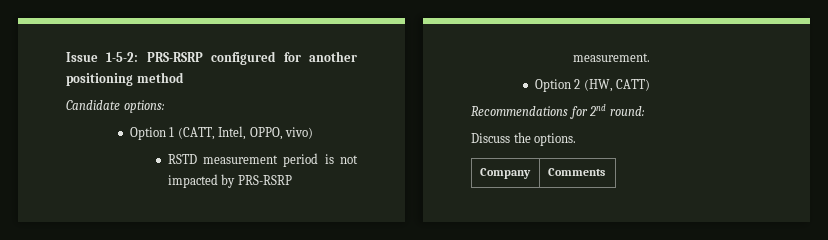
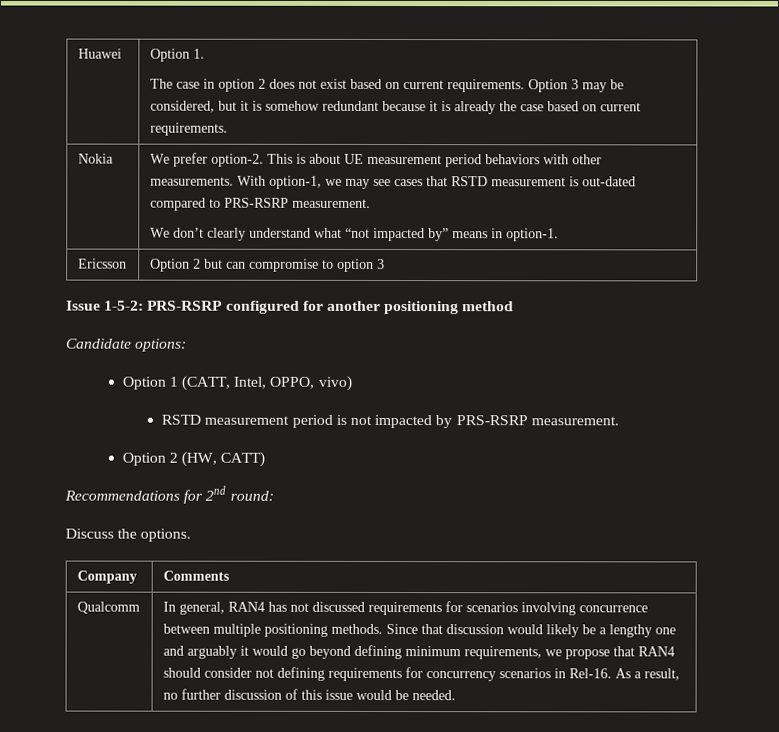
+ Huawei | Option 1.
+ The case in option 2 does not exist based on current requirements. Option 3 may be considered, but it is somehow redundant because it is already the case based on current requirements.
+ Nokia | We prefer option-2. This is about UE measurement period behaviors with other measurements. With option-1, we may see cases that RSTD measurement is out-dated compared to PRS-RSRP measurement.
+ We don’t clearly understand what “not impacted by” means in option-1.
+ Ericsson | Option 2 but can compromise to option 3
+ Qualcomm | In general, RAN4 has not discussed requirements for scenarios involving concurrence between multiple positioning methods. Since that discussion would likely be a lengthy one and arguably it would go beyond defining minimum requirements, we propose that RAN4 should consider not defining requirements for concurrency scenarios in Rel-16. As a result, no further discussion of this issue would be needed.

